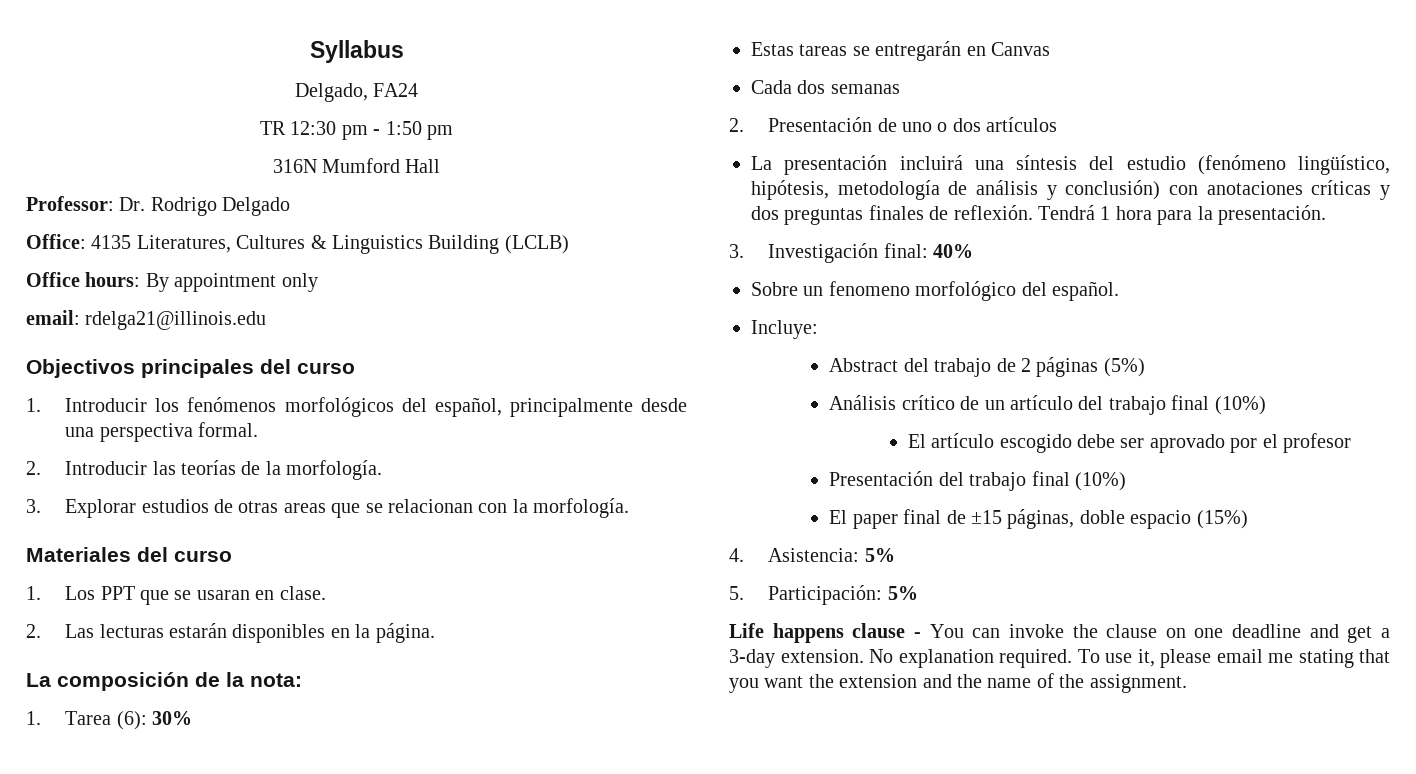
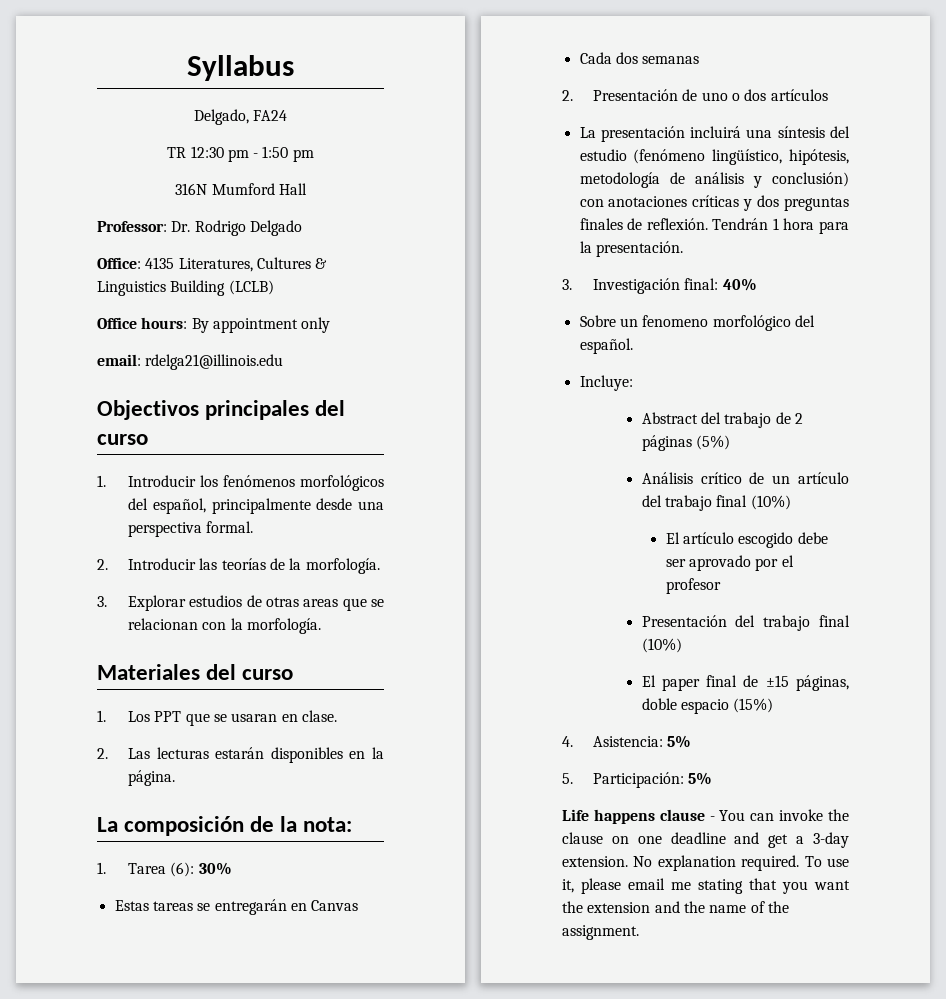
- Tendrá 1 hora para la presentación.
+ Tendrán 1 hora para la presentación.

